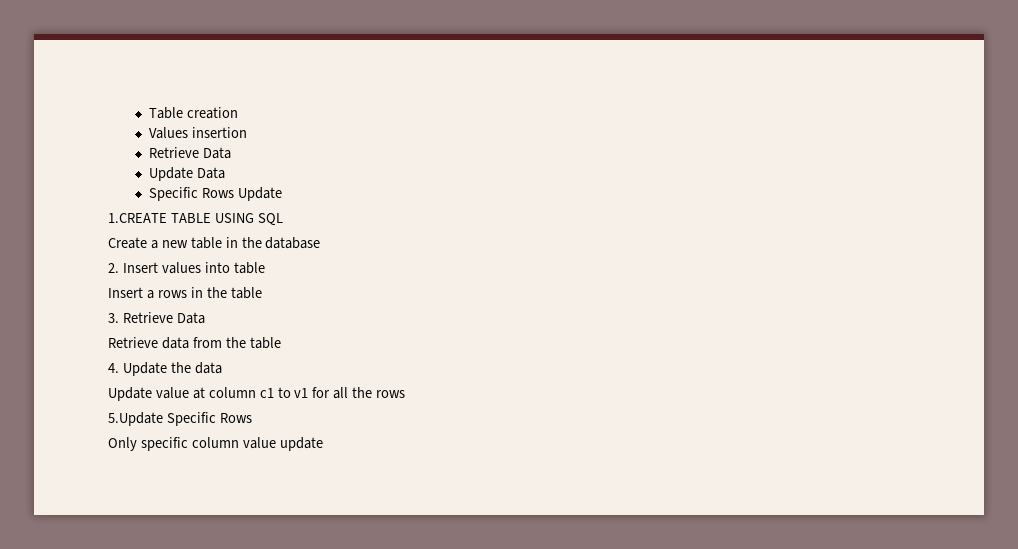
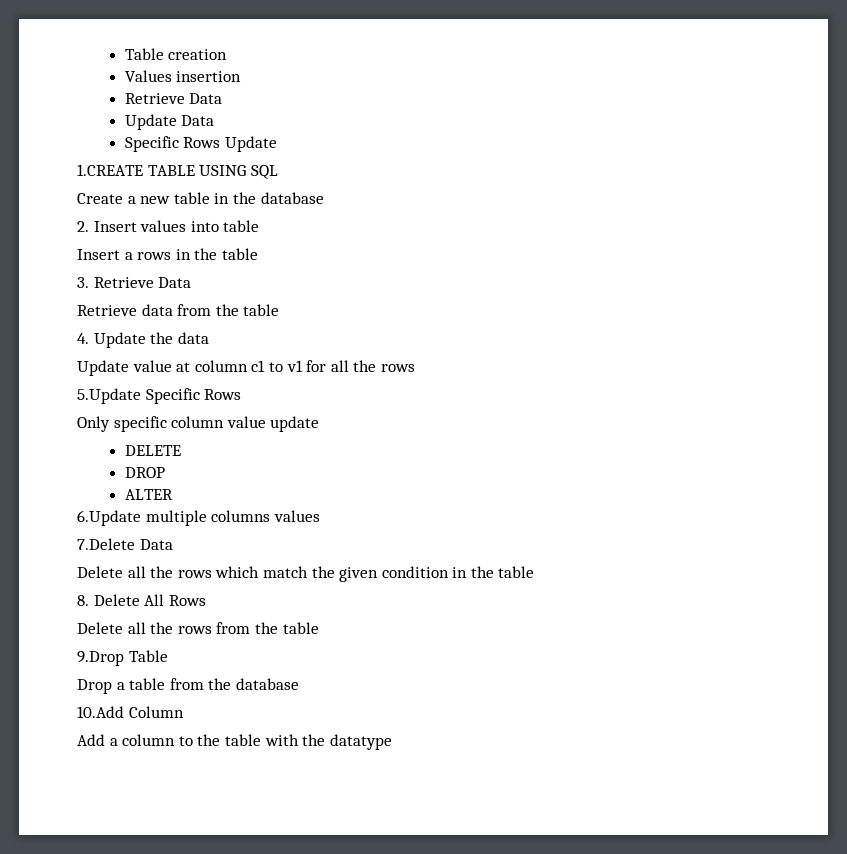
+ DELETE
+ DROP
+ ALTER
+ 6.Update multiple columns values
+ 7.Delete Data
+ Delete all the rows which match the given condition in the table
+ 8. Delete All Rows
+ Delete all the rows from the table
+ 9.Drop Table
+ Drop a table from the database
+ 10.Add Column
+ Add a column to the table with the datatype

